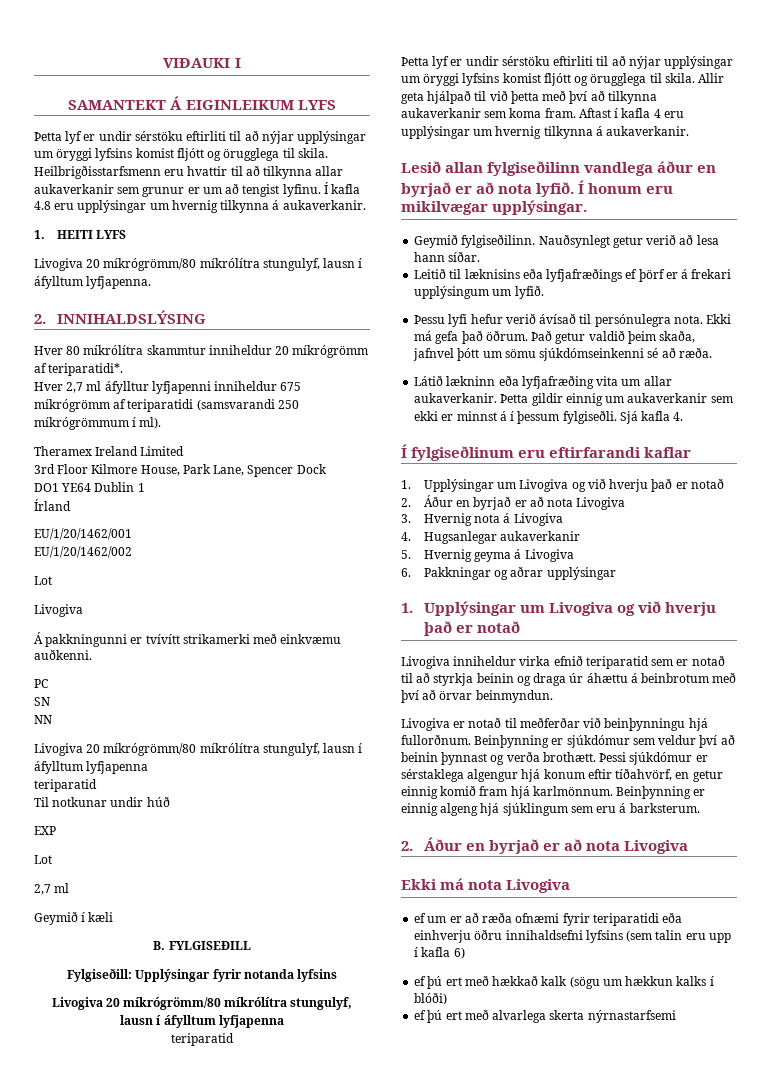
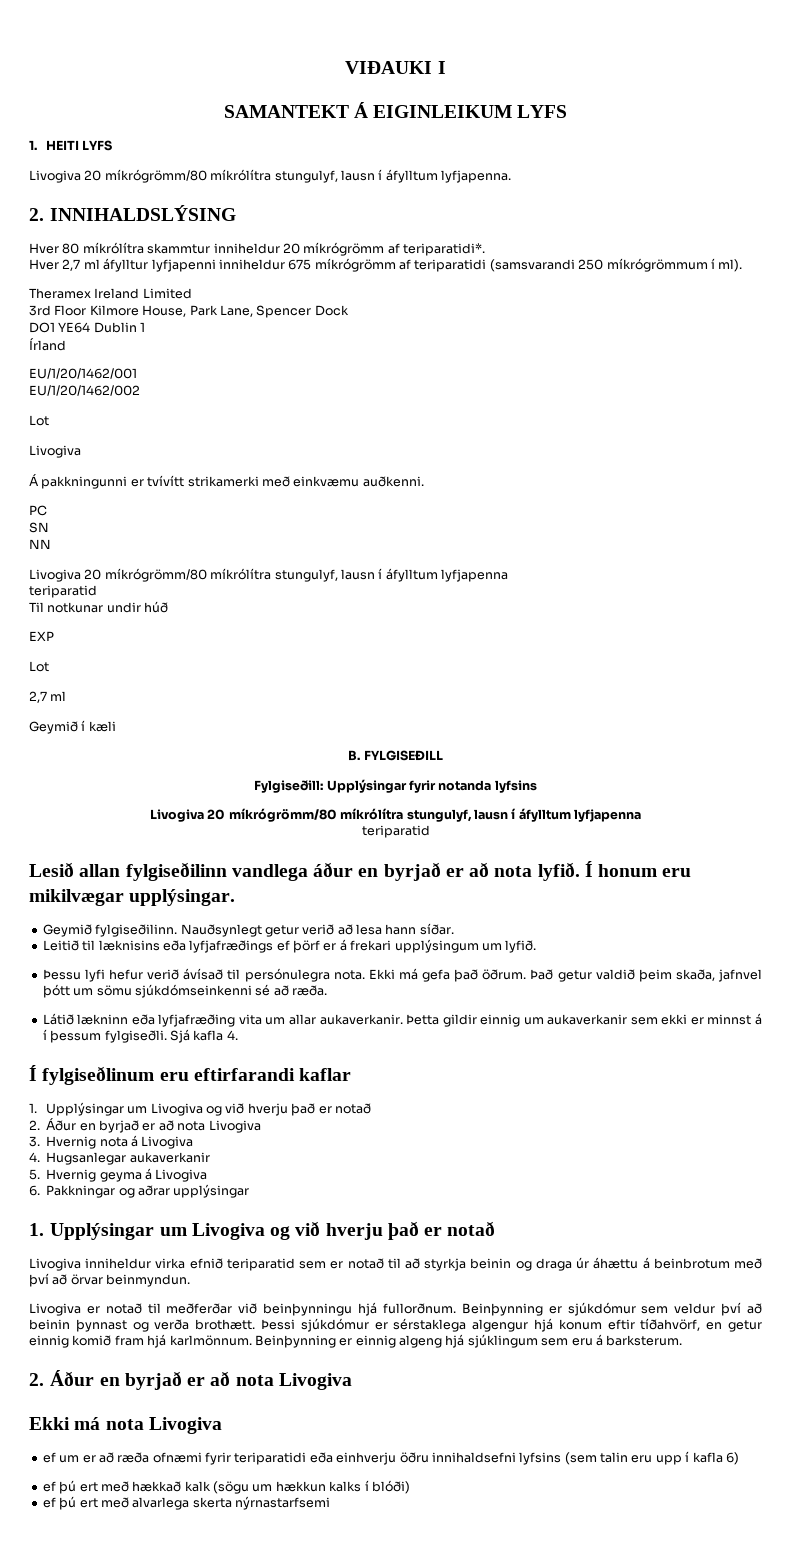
- Þetta lyf er undir sérstöku eftirliti til að nýjar upplýsingar um öryggi lyfsins komist fljótt og örugglega til skila. Heilbrigðisstarfsmenn eru hvattir til að tilkynna allar aukaverkanir sem grunur er um að tengist lyfinu. Í kafla 4.8 eru upplýsingar um hvernig tilkynna á aukaverkanir.
- Þetta lyf er undir sérstöku eftirliti til að nýjar upplýsingar um öryggi lyfsins komist fljótt og örugglega til skila. Allir geta hjálpað til við þetta með því að tilkynna aukaverkanir sem koma fram. Aftast í kafla 4 eru upplýsingar um hvernig tilkynna á aukaverkanir.

